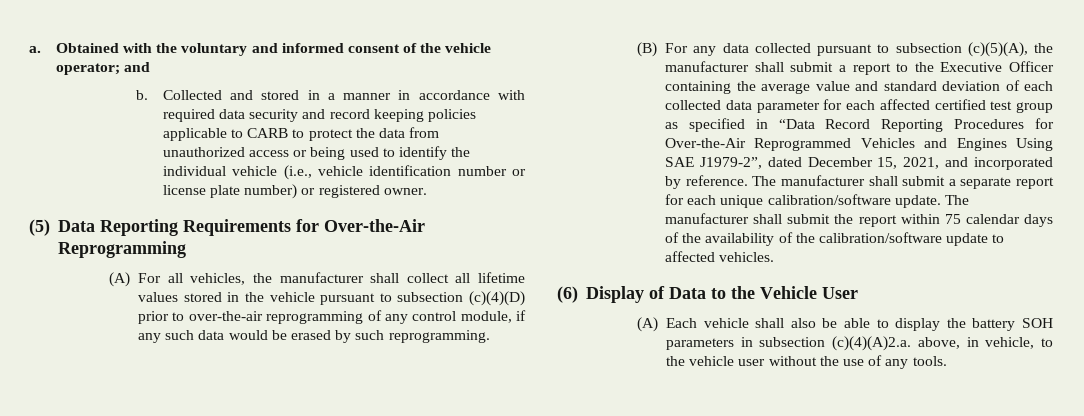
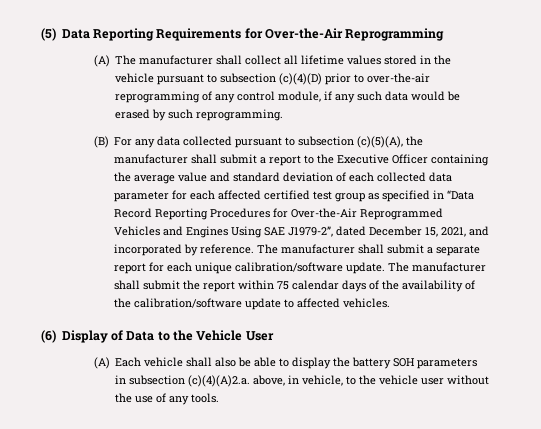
- a. Obtained with the voluntary and informed consent of the vehicle operator; and
- b. Collected and stored in a manner in accordance with required data security and record keeping policies applicable to CARB to protect the data from unauthorized access or being used to identify the individual vehicle (i.e., vehicle identification number or license plate number) or registered owner.
- (A) For all vehicles, the manufacturer shall collect all lifetime values stored in the vehicle pursuant to subsection (c)(4)(D) prior to over-the-air reprogramming of any control module, if any such data would be erased by such reprogramming.
+ (A) The manufacturer shall collect all lifetime values stored in the vehicle pursuant to subsection (c)(4)(D) prior to over-the-air reprogramming of any control module, if any such data would be erased by such reprogramming.

